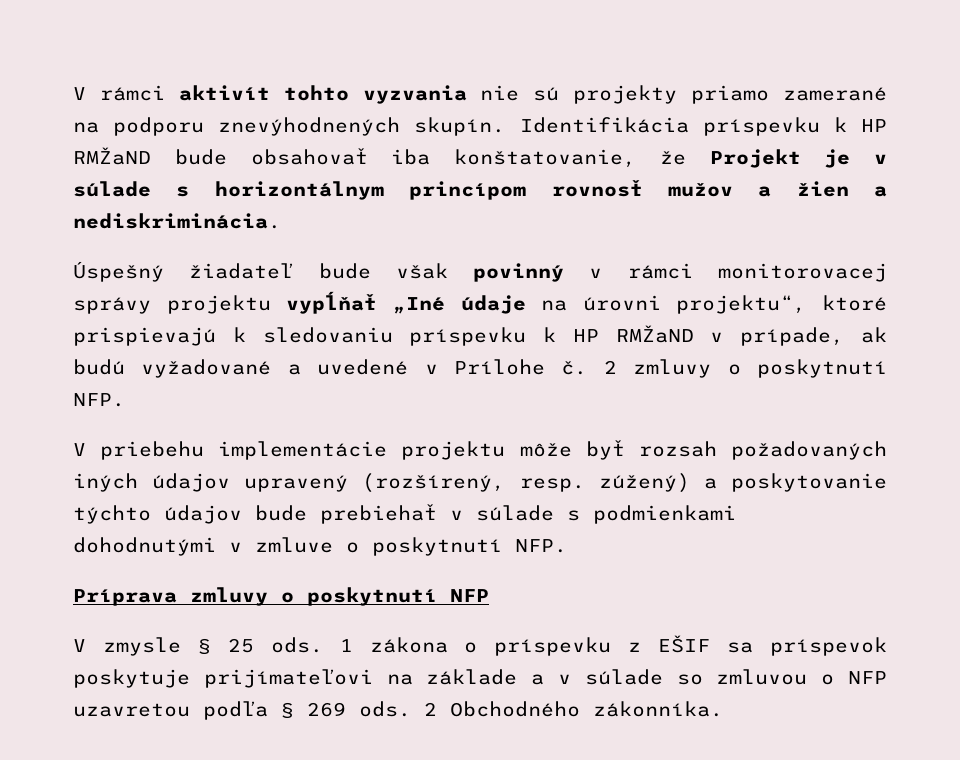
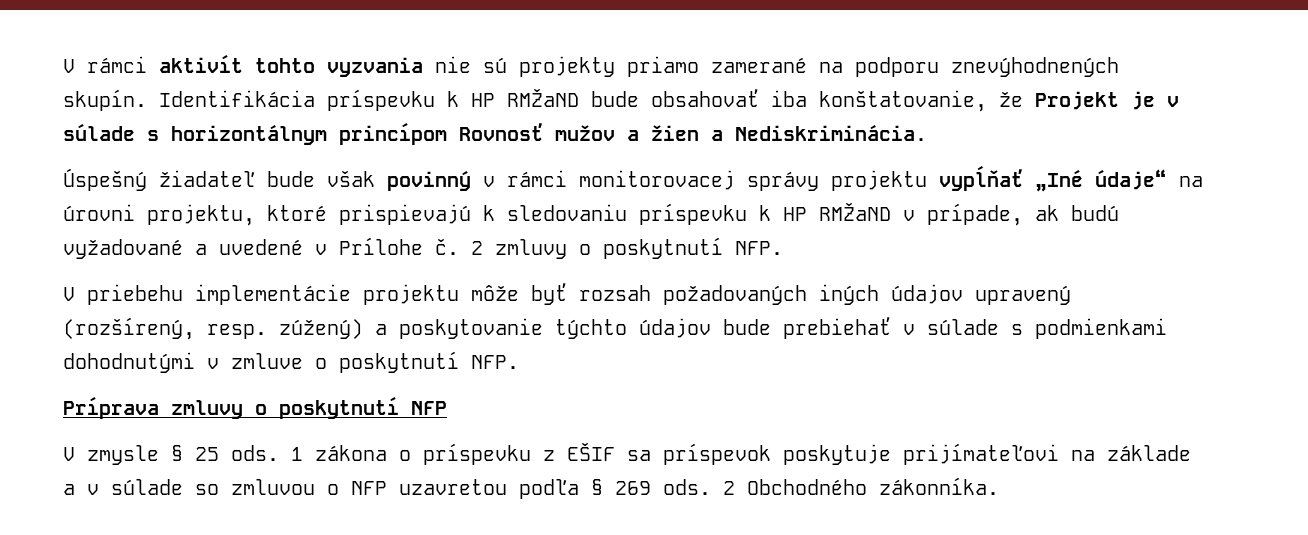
- Identifikácia príspevku k HP RMŽaND bude obsahovať iba konštatovanie, že Projekt je v súlade s horizontálnym princípom rovnosť mužov a žien a nediskriminácia.
+ Identifikácia príspevku k HP RMŽaND bude obsahovať iba konštatovanie, že Projekt je v súlade s horizontálnym princípom Rovnosť mužov a žien a Nediskriminácia.
- Úspešný žiadateľ bude však povinný v rámci monitorovacej správy projektu vypĺňať „Iné údaje na úrovni projektu“, ktoré prispievajú k sledovaniu príspevku k HP RMŽaND v prípade, ak budú vyžadované a uvedené v Prílohe č.
+ Úspešný žiadateľ bude však povinný v rámci monitorovacej správy projektu vypĺňať „Iné údaje“ na úrovni projektu, ktoré prispievajú k sledovaniu príspevku k HP RMŽaND v prípade, ak budú vyžadované a uvedené v Prílohe č.

